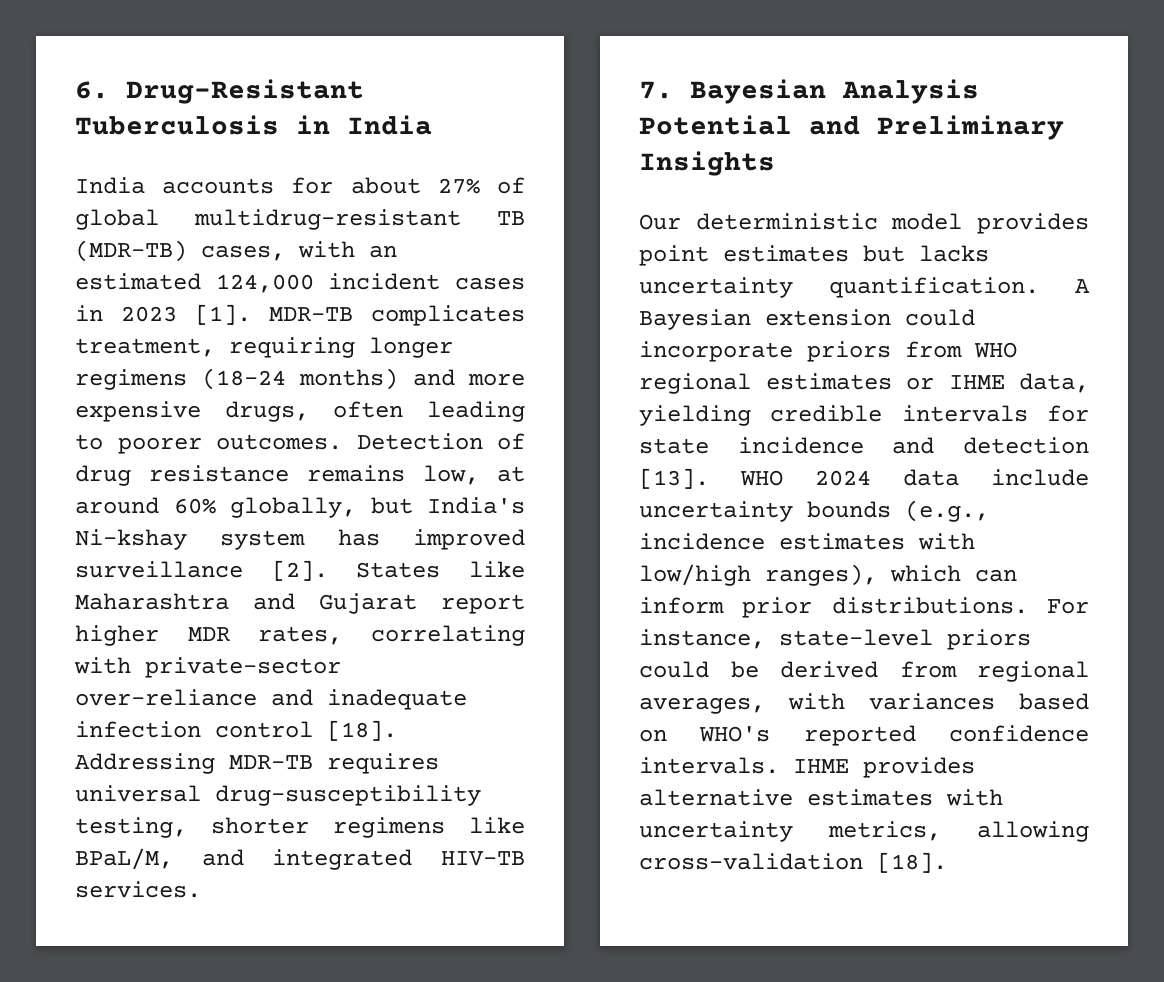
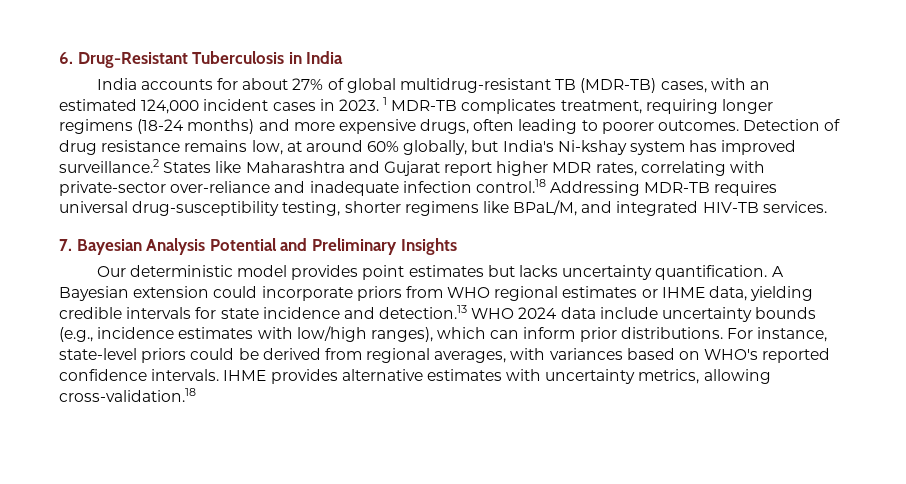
- India accounts for about 27% of global multidrug-resistant TB (MDR-TB) cases, with an estimated 124,000 incident cases in 2023 [1]. MDR-TB complicates treatment, requiring longer regimens (18-24 months) and more expensive drugs, often leading to poorer outcomes.
+ India accounts for about 27% of global multidrug-resistant TB (MDR-TB) cases, with an estimated 124,000 incident cases in 2023. 1 MDR-TB complicates treatment, requiring longer regimens (18-24 months) and more expensive drugs, often leading to poorer outcomes.
- Detection of drug resistance remains low, at around 60% globally, but India's Ni-kshay system has improved surveillance [2]. States like Maharashtra and Gujarat report higher MDR rates, correlating with private-sector over-reliance and inadequate infection control [18]. Addressing MDR-TB requires universal drug-susceptibility testing, shorter regimens like BPaL/M, and integrated HIV-TB services.
+ Detection of drug resistance remains low, at around 60% globally, but India's Ni-kshay system has improved surveillance.2 States like Maharashtra and Gujarat report higher MDR rates, correlating with private-sector over-reliance and inadequate infection control.18 Addressing MDR-TB requires universal drug-susceptibility testing, shorter regimens like BPaL/M, and integrated HIV-TB services.
- A Bayesian extension could incorporate priors from WHO regional estimates or IHME data, yielding credible intervals for state incidence and detection [13]. WHO 2024 data include uncertainty bounds (e.g., incidence estimates with low/high ranges), which can inform prior distributions.
+ A Bayesian extension could incorporate priors from WHO regional estimates or IHME data, yielding credible intervals for state incidence and detection.13 WHO 2024 data include uncertainty bounds (e.g., incidence estimates with low/high ranges), which can inform prior distributions.
- IHME provides alternative estimates with uncertainty metrics, allowing cross-validation [18].
+ IHME provides alternative estimates with uncertainty metrics, allowing cross-validation.18

